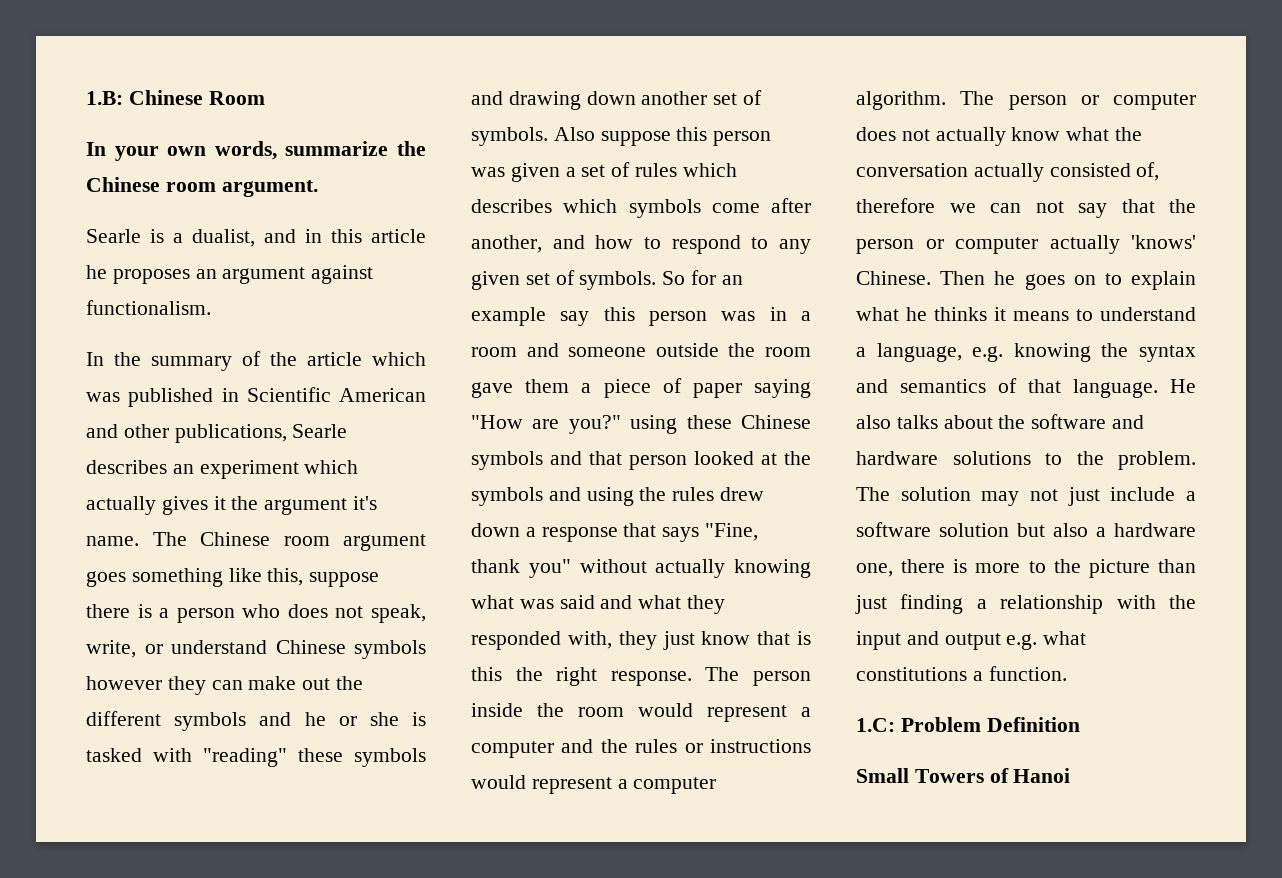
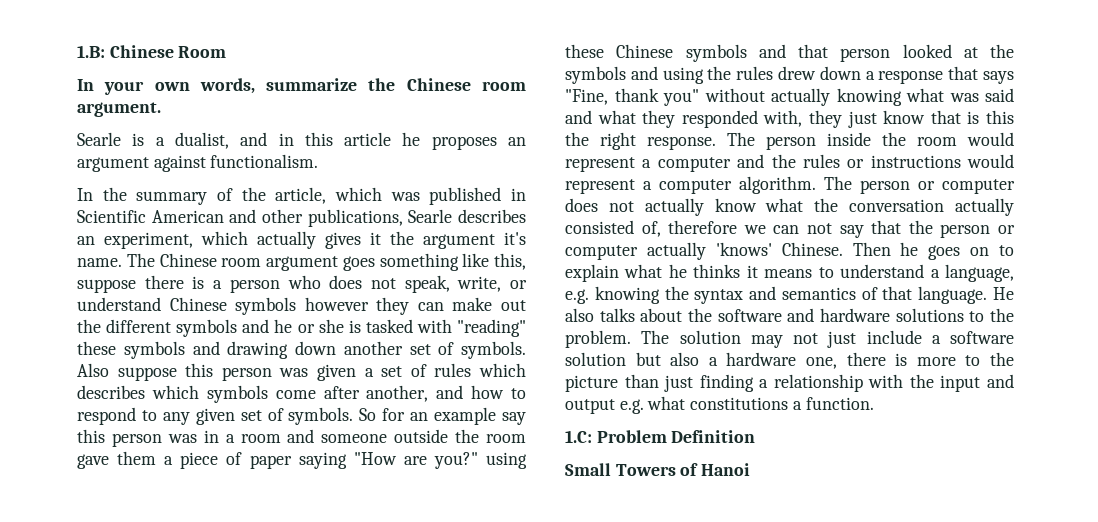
- In the summary of the article which was published in Scientific American and other publications, Searle describes an experiment which actually gives it the argument it's name.
+ In the summary of the article, which was published in Scientific American and other publications, Searle describes an experiment, which actually gives it the argument it's name.

